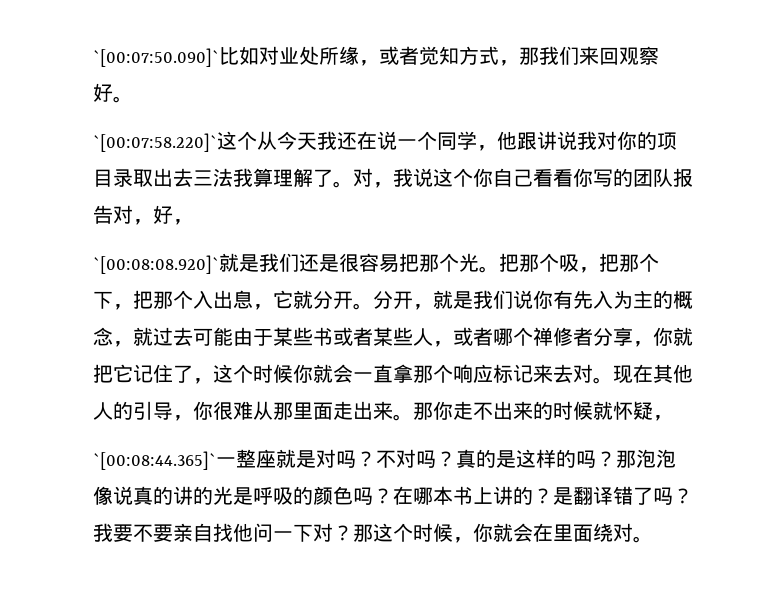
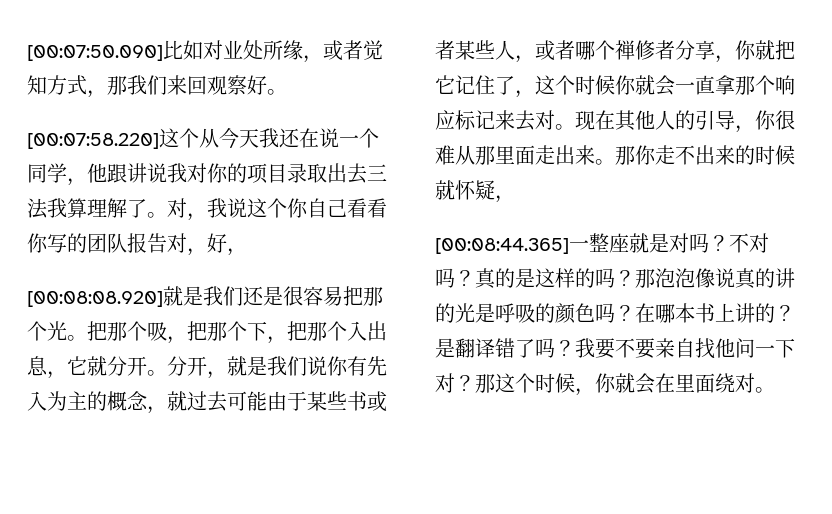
- `[00:07:50.090]`比如对业处所缘，或者觉知方式，那我们来回观察好。
+ [00:07:50.090]比如对业处所缘，或者觉知方式，那我们来回观察好。
- `[00:07:58.220]`这个从今天我还在说一个同学，他跟讲说我对你的项目录取出去三法我算理解了。
+ [00:07:58.220]这个从今天我还在说一个同学，他跟讲说我对你的项目录取出去三法我算理解了。
- `[00:08:08.920]`就是我们还是很容易把那个光。
+ [00:08:08.920]就是我们还是很容易把那个光。
- `[00:08:44.365]`一整座就是对吗？
+ [00:08:44.365]一整座就是对吗？

